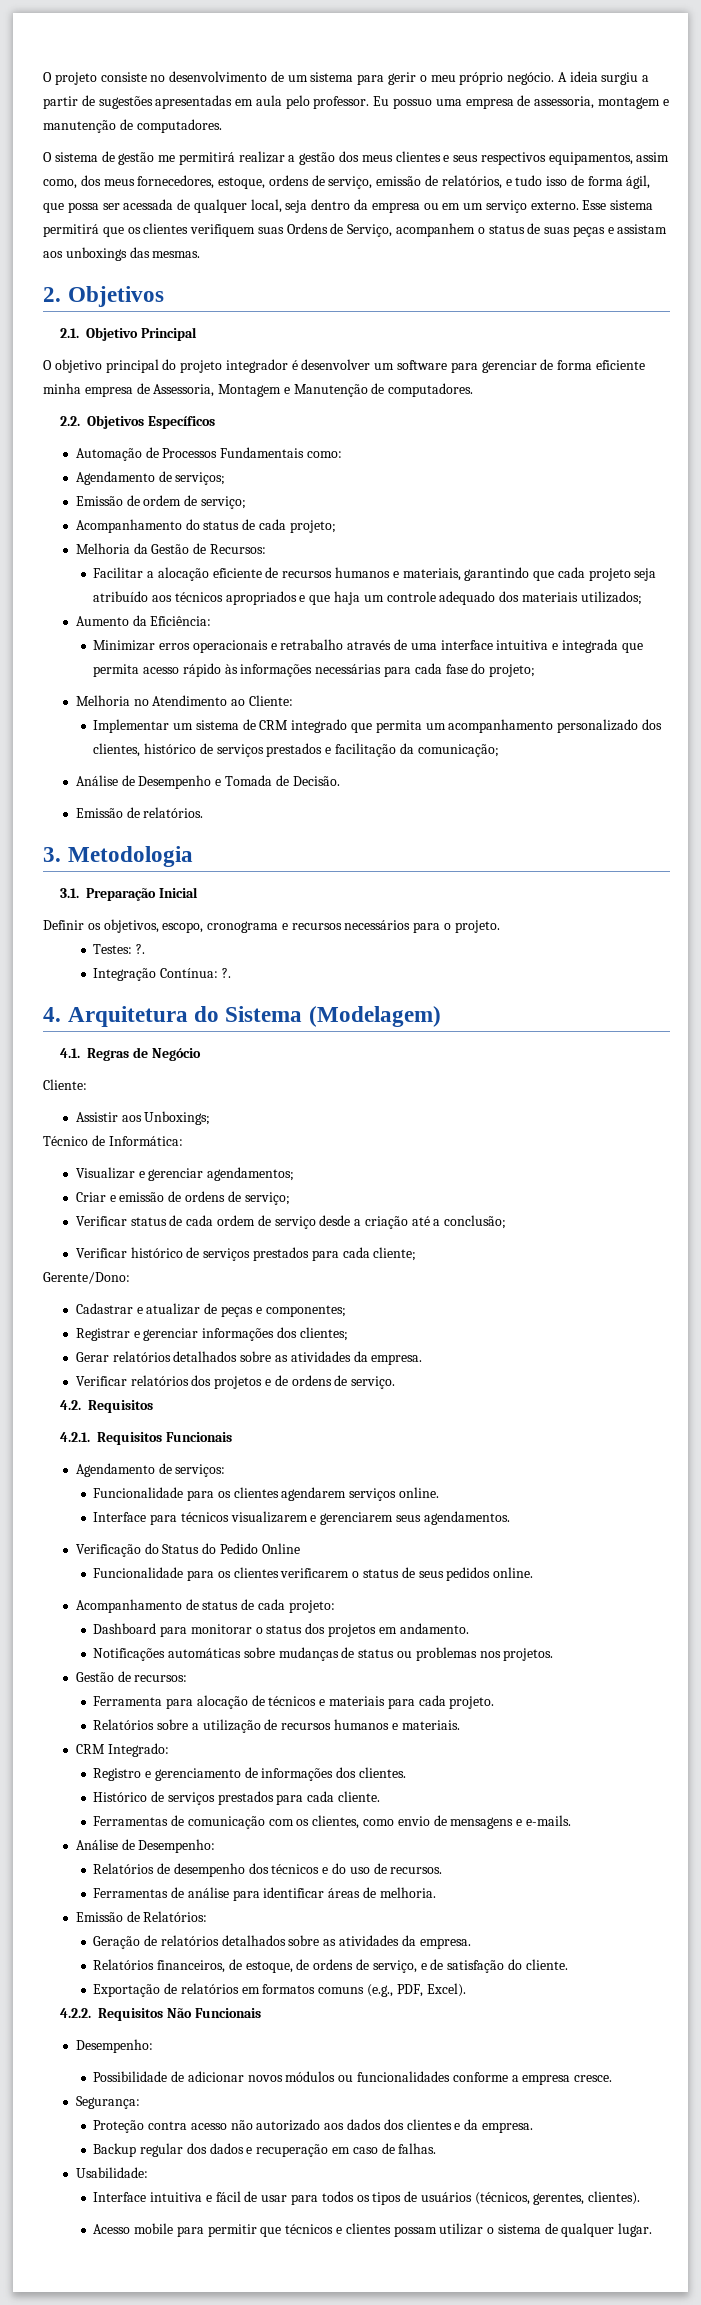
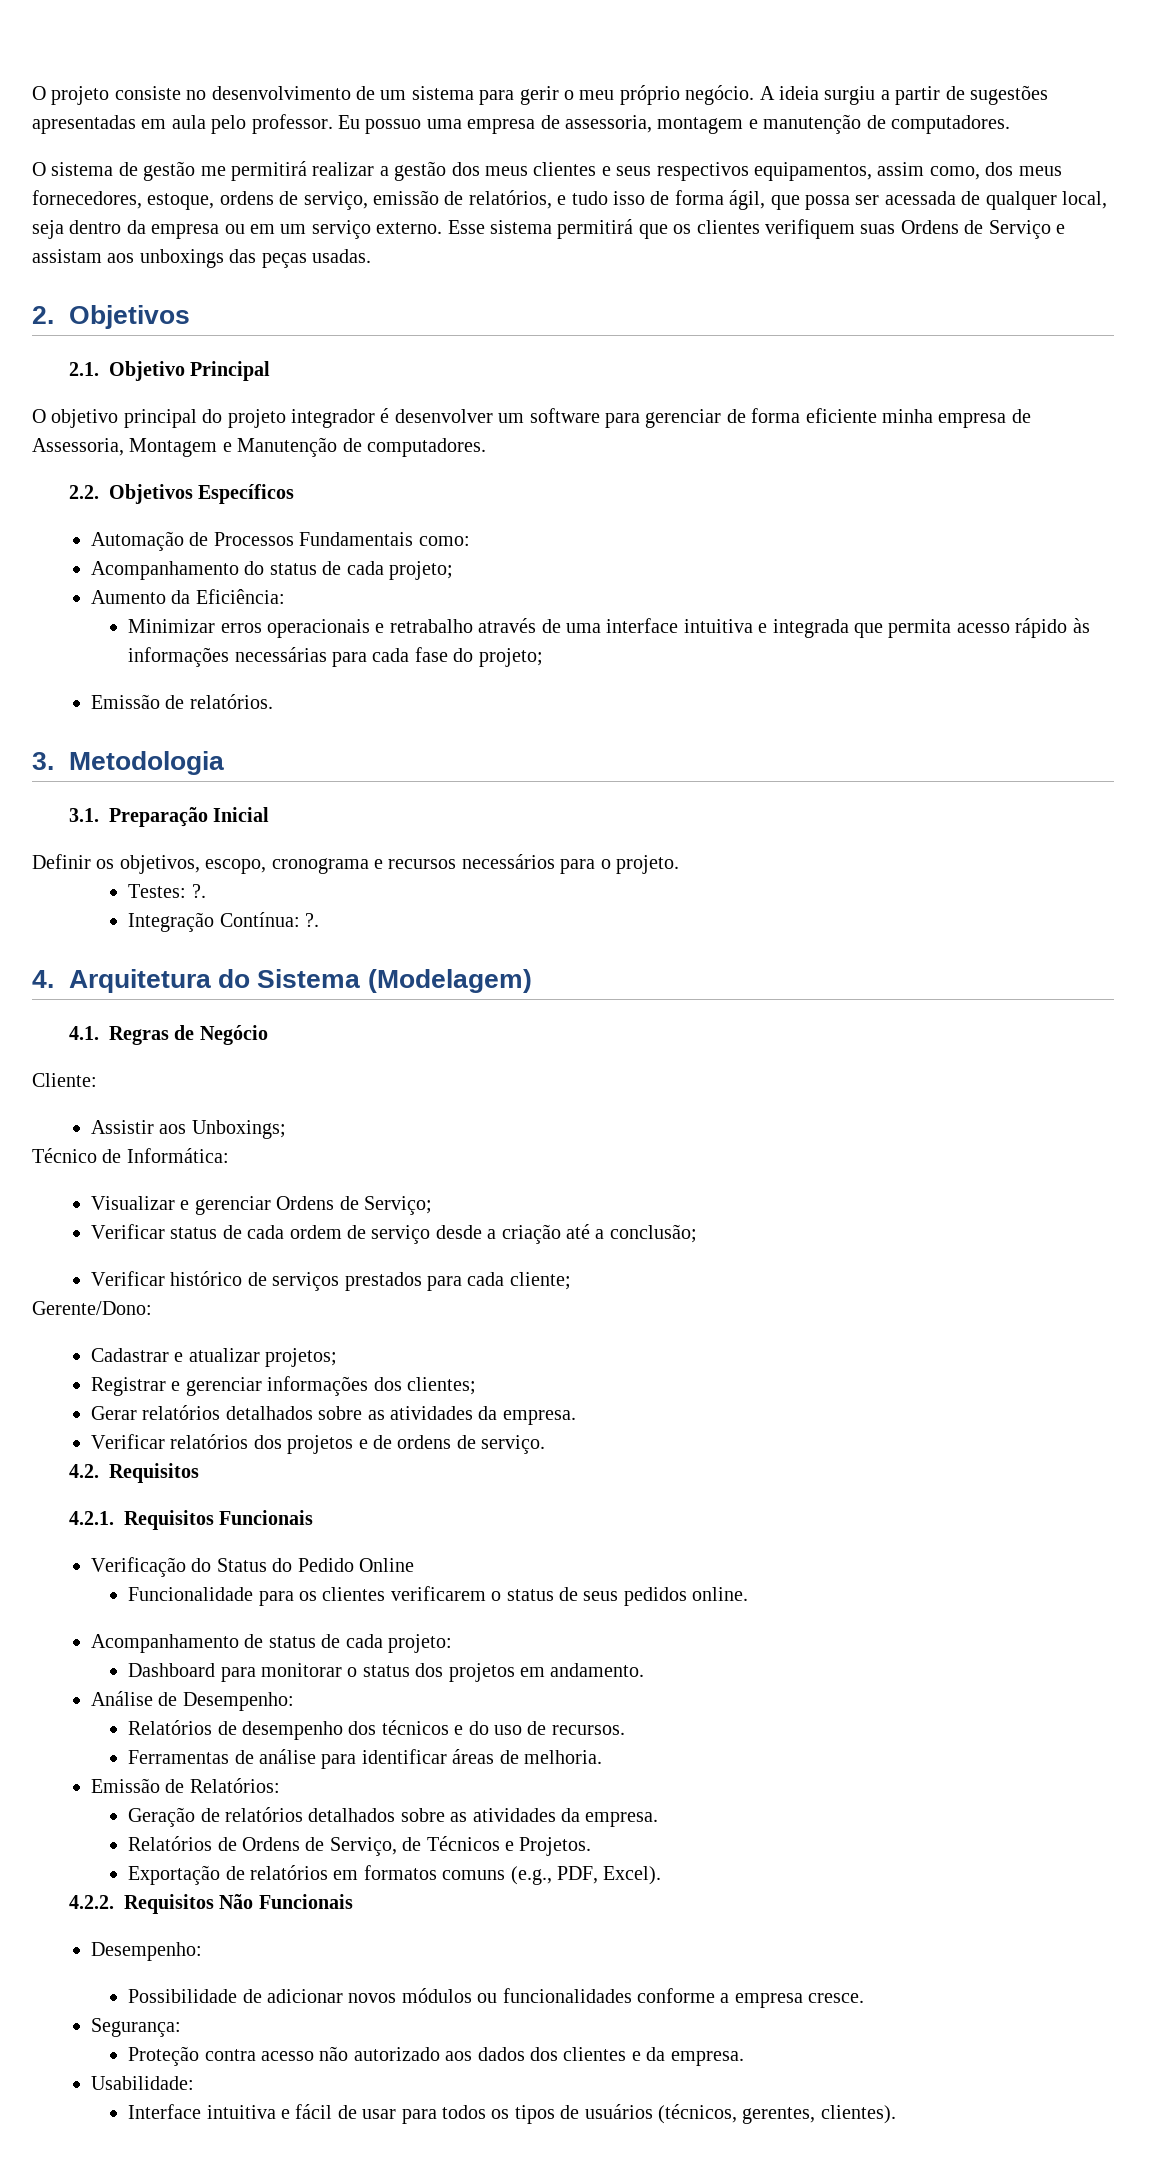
- Esse sistema permitirá que os clientes verifiquem suas Ordens de Serviço, acompanhem o status de suas peças e assistam aos unboxings das mesmas.
+ Esse sistema permitirá que os clientes verifiquem suas Ordens de Serviço e assistam aos unboxings das peças usadas.
- Agendamento de serviços;
- Emissão de ordem de serviço;
- Melhoria da Gestão de Recursos:
- Facilitar a alocação eficiente de recursos humanos e materiais, garantindo que cada projeto seja atribuído aos técnicos apropriados e que haja um controle adequado dos materiais utilizados;
- Melhoria no Atendimento ao Cliente:
- Implementar um sistema de CRM integrado que permita um acompanhamento personalizado dos clientes, histórico de serviços prestados e facilitação da comunicação;
- Análise de Desempenho e Tomada de Decisão.
- Visualizar e gerenciar agendamentos;
- Criar e emissão de ordens de serviço;
+ Visualizar e gerenciar Ordens de Serviço;
- Cadastrar e atualizar de peças e componentes;
+ Cadastrar e atualizar projetos;
- Agendamento de serviços:
- Funcionalidade para os clientes agendarem serviços online.
- Interface para técnicos visualizarem e gerenciarem seus agendamentos.
- Notificações automáticas sobre mudanças de status ou problemas nos projetos.
- Gestão de recursos:
- Ferramenta para alocação de técnicos e materiais para cada projeto.
- Relatórios sobre a utilização de recursos humanos e materiais.
- CRM Integrado:
- Registro e gerenciamento de informações dos clientes.
- Histórico de serviços prestados para cada cliente.
- Ferramentas de comunicação com os clientes, como envio de mensagens e e-mails.
- Relatórios financeiros, de estoque, de ordens de serviço, e de satisfação do cliente.
+ Relatórios de Ordens de Serviço, de Técnicos e Projetos.
- Backup regular dos dados e recuperação em caso de falhas.
- Acesso mobile para permitir que técnicos e clientes possam utilizar o sistema de qualquer lugar.

